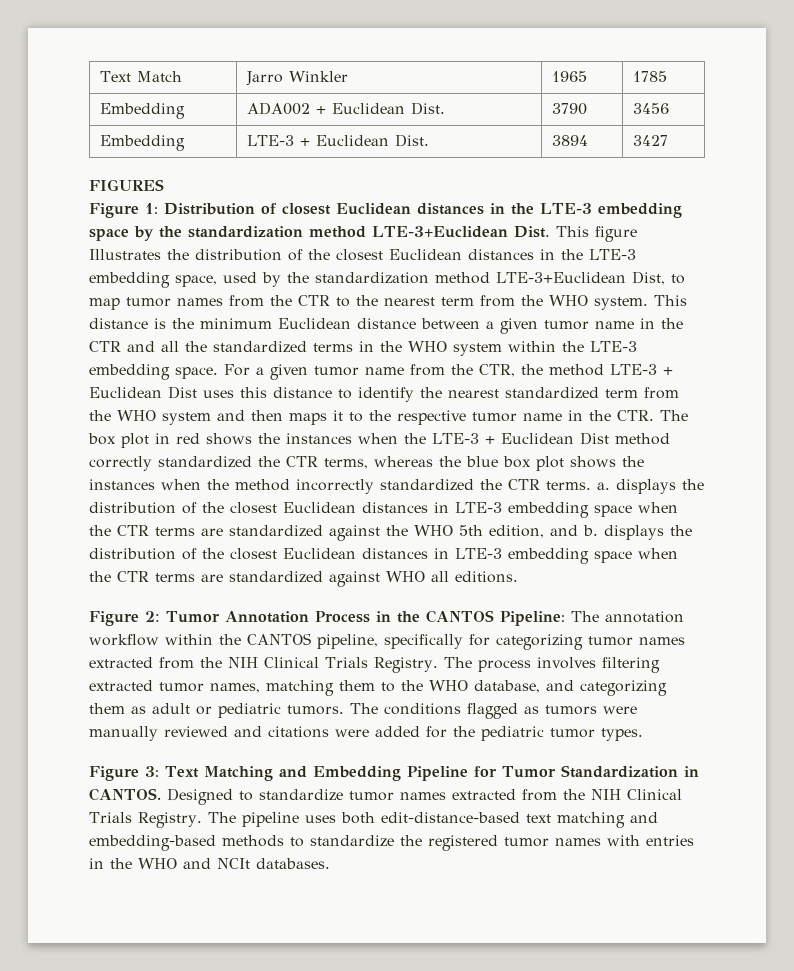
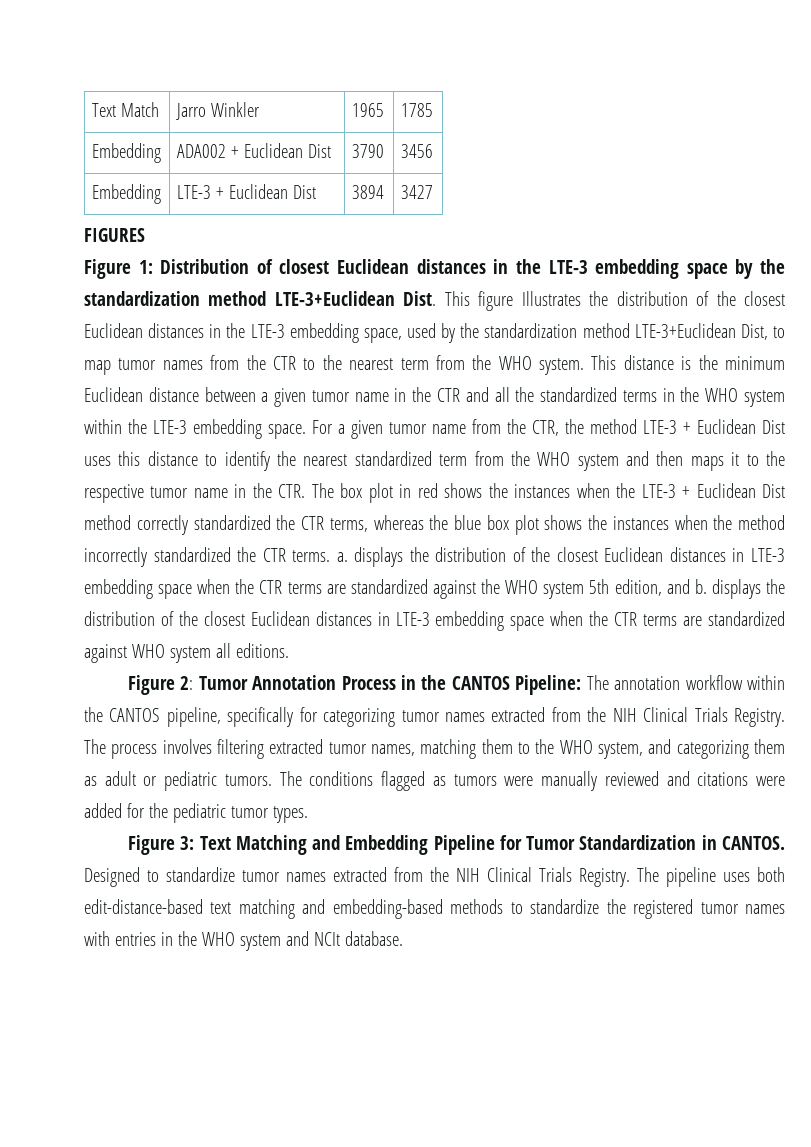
- Embedding | ADA002 + Euclidean Dist. | 3790 | 3456
+ Embedding | ADA002 + Euclidean Dist | 3790 | 3456
- Embedding | LTE-3 + Euclidean Dist. | 3894 | 3427
+ Embedding | LTE-3 + Euclidean Dist | 3894 | 3427
- For a given tumor name from the CTR, the method LTE-3 + Euclidean Dist uses this distance to identify the nearest standardized term from the WHO system and then maps it to the respective tumor name in the CTR. The box plot in red shows the instances when the LTE-3 + Euclidean Dist method correctly standardized the CTR terms, whereas the blue box plot shows the instances when the method incorrectly standardized the CTR terms. a. displays the distribution of the closest Euclidean distances in LTE-3 embedding space when the CTR terms are standardized against the WHO 5th edition, and b. displays the distribution of the closest Euclidean distances in LTE-3 embedding space when the CTR terms are standardized against WHO all editions.
+ For a given tumor name from the CTR, the method LTE-3 + Euclidean Dist uses this distance to identify the nearest standardized term from the WHO system and then maps it to the respective tumor name in the CTR. The box plot in red shows the instances when the LTE-3 + Euclidean Dist method correctly standardized the CTR terms, whereas the blue box plot shows the instances when the method incorrectly standardized the CTR terms. a. displays the distribution of the closest Euclidean distances in LTE-3 embedding space when the CTR terms are standardized against the WHO system 5th edition, and b. displays the distribution of the closest Euclidean distances in LTE-3 embedding space when the CTR terms are standardized against WHO system all editions.
- The process involves filtering extracted tumor names, matching them to the WHO database, and categorizing them as adult or pediatric tumors.
+ The process involves filtering extracted tumor names, matching them to the WHO system, and categorizing them as adult or pediatric tumors.
- The pipeline uses both edit-distance-based text matching and embedding-based methods to standardize the registered tumor names with entries in the WHO and NCIt databases.
+ The pipeline uses both edit-distance-based text matching and embedding-based methods to standardize the registered tumor names with entries in the WHO system and NCIt database.

